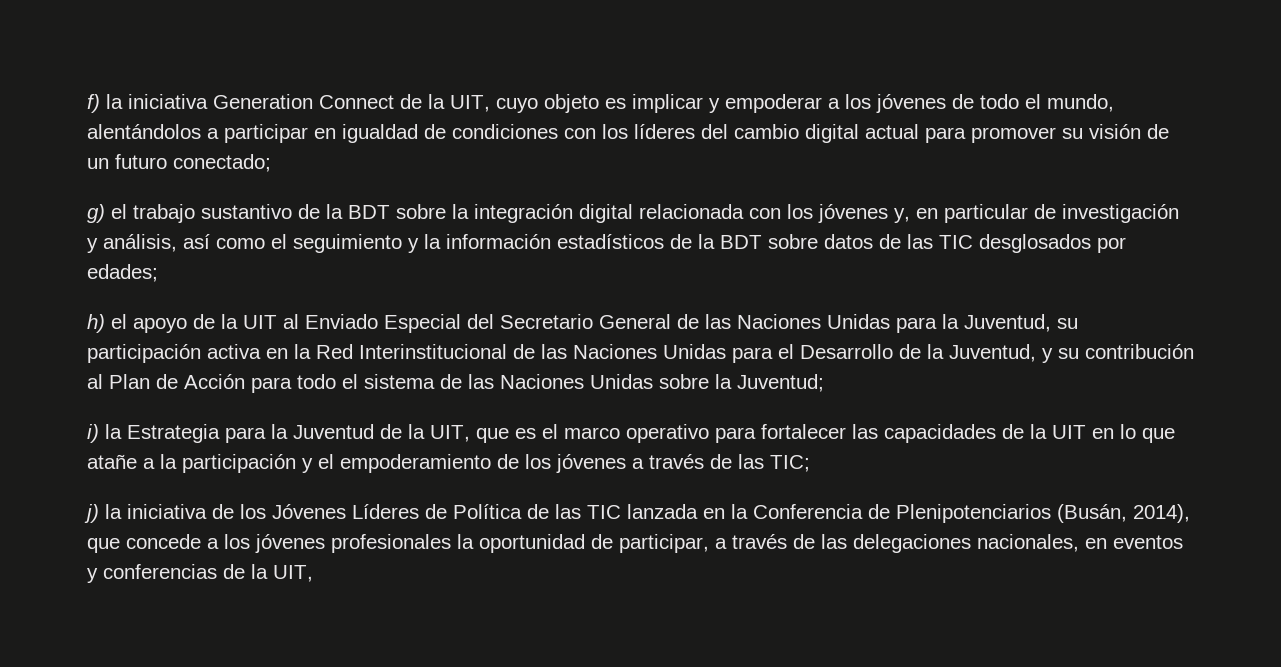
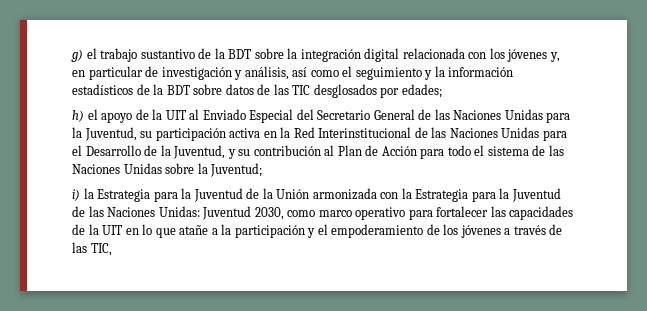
- f) la iniciativa Generation Connect de la UIT, cuyo objeto es implicar y empoderar a los jóvenes de todo el mundo, alentándolos a participar en igualdad de condiciones con los líderes del cambio digital actual para promover su visión de un futuro conectado;
- i) la Estrategia para la Juventud de la UIT, que es el marco operativo para fortalecer las capacidades de la UIT en lo que atañe a la participación y el empoderamiento de los jóvenes a través de las TIC;
- j) la iniciativa de los Jóvenes Líderes de Política de las TIC lanzada en la Conferencia de Plenipotenciarios (Busán, 2014), que concede a los jóvenes profesionales la oportunidad de participar, a través de las delegaciones nacionales, en eventos y conferencias de la UIT,
+ i) la Estrategia para la Juventud de la Unión armonizada con la Estrategia para la Juventud de las Naciones Unidas: Juventud 2030, como marco operativo para fortalecer las capacidades de la UIT en lo que atañe a la participación y el empoderamiento de los jóvenes a través de las TIC,

